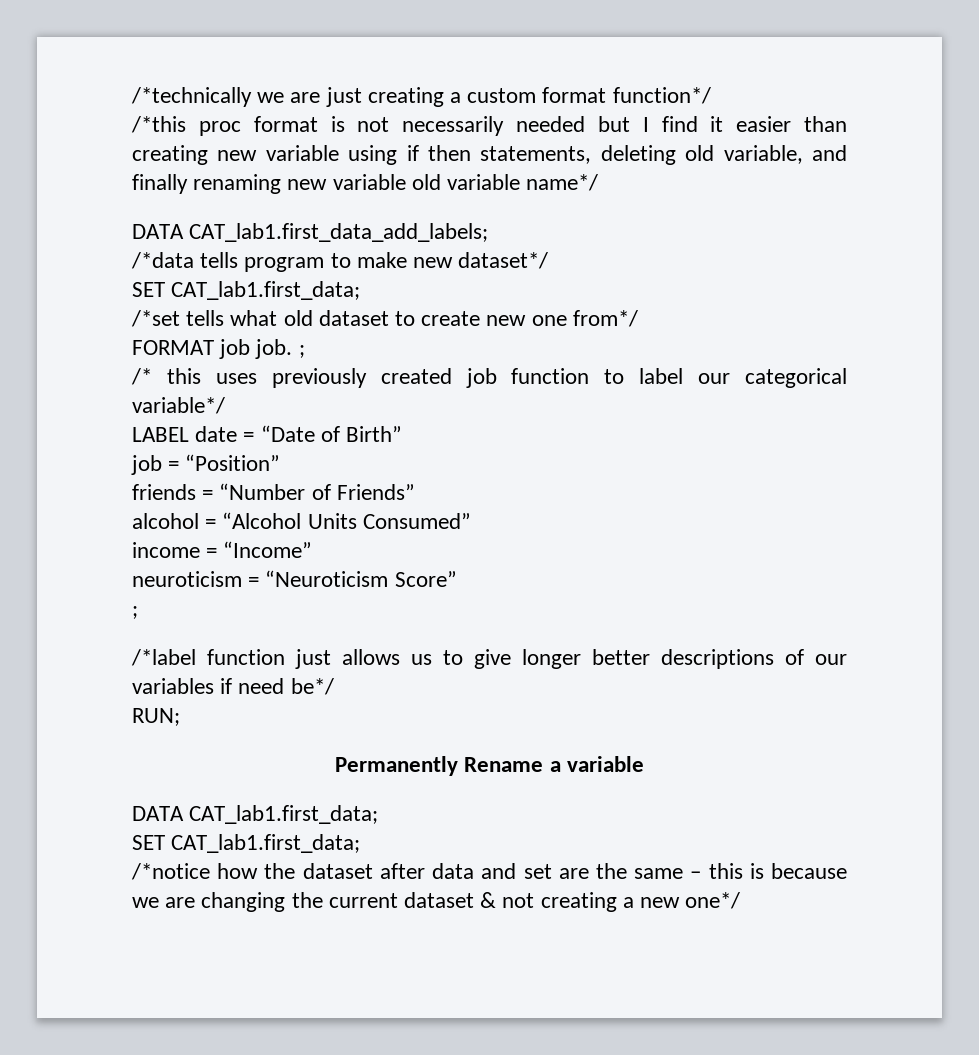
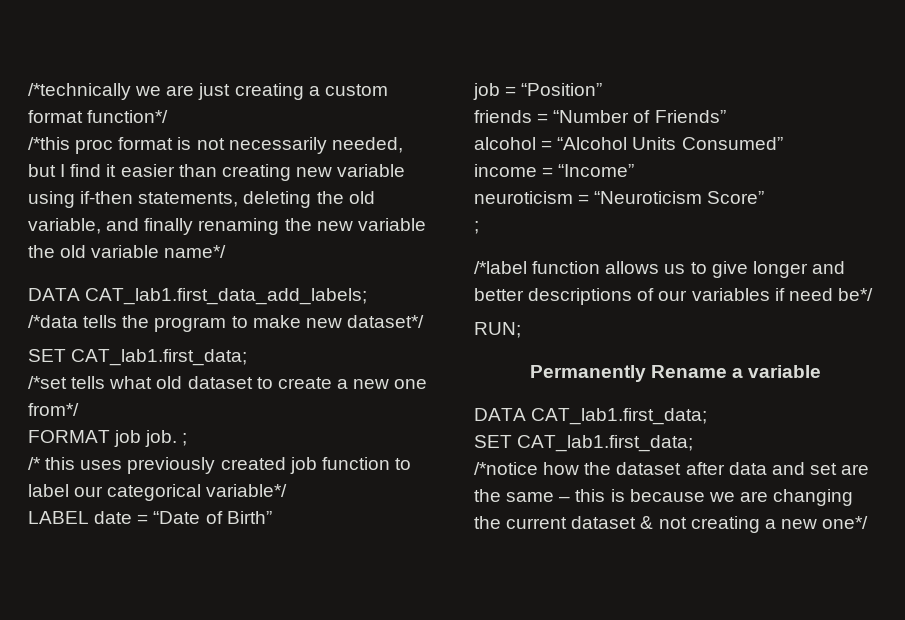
- /*this proc format is not necessarily needed but I find it easier than creating new variable using if then statements, deleting old variable, and finally renaming new variable old variable name*/
+ /*this proc format is not necessarily needed, but I find it easier than creating new variable using if-then statements, deleting the old variable, and finally renaming the new variable the old variable name*/
- /*data tells program to make new dataset*/
+ /*data tells the program to make new dataset*/
- /*set tells what old dataset to create new one from*/
+ /*set tells what old dataset to create a new one from*/
- /*label function just allows us to give longer better descriptions of our variables if need be*/
+ /*label function allows us to give longer and better descriptions of our variables if need be*/

